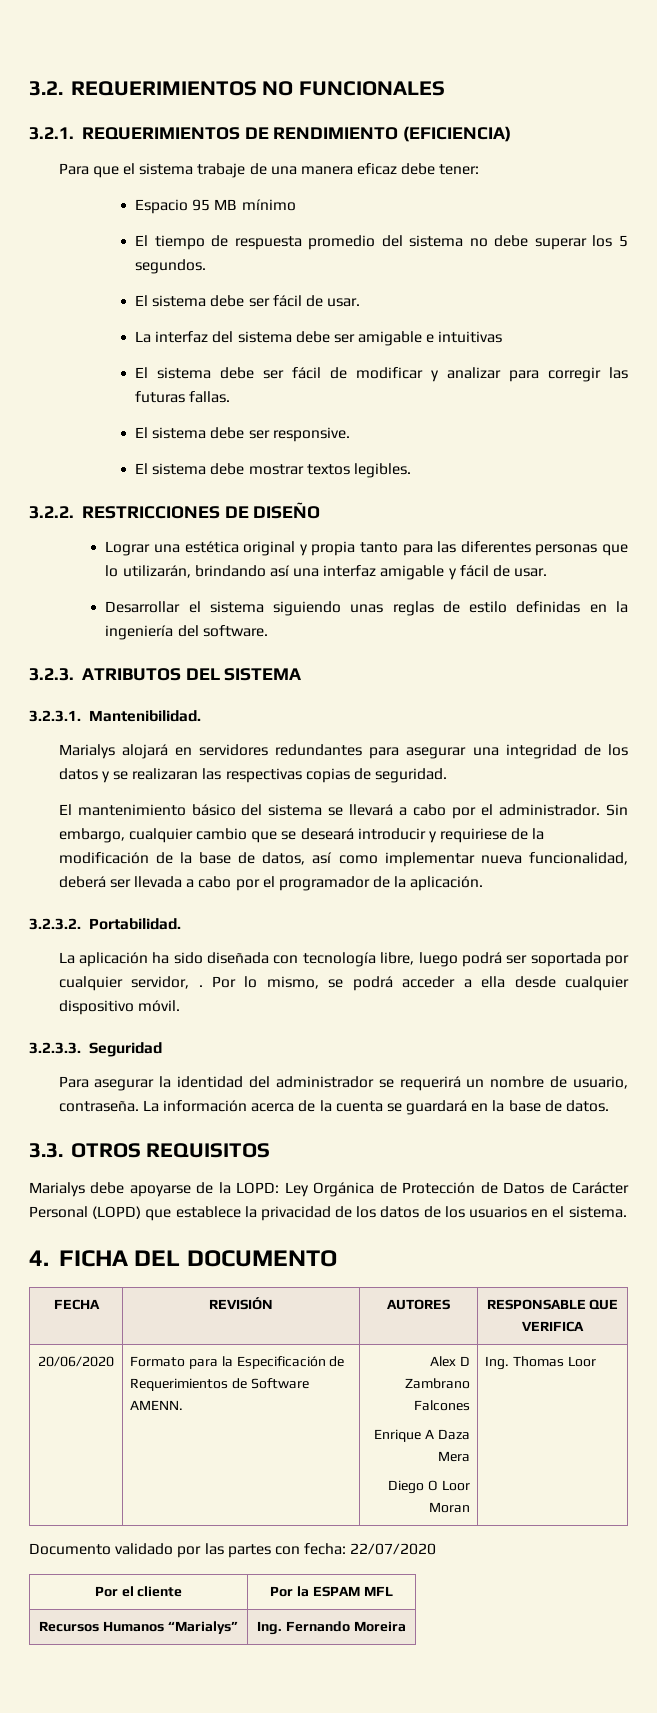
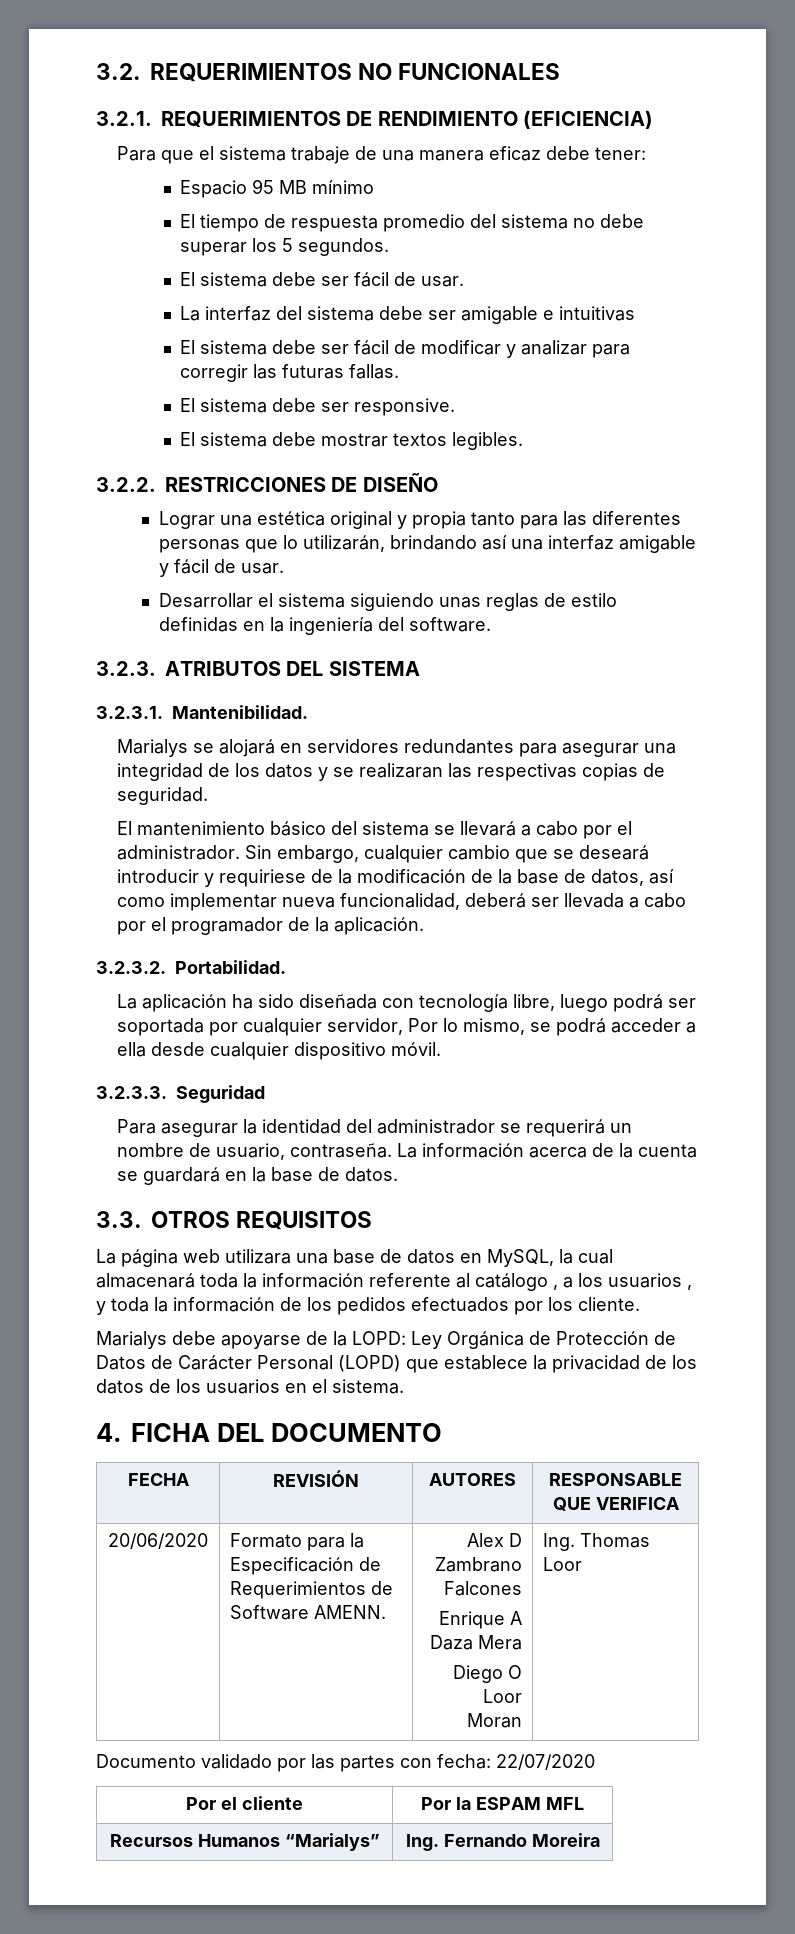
- Marialys alojará en servidores redundantes para asegurar una integridad de los datos y se realizaran las respectivas copias de seguridad.
+ Marialys se alojará en servidores redundantes para asegurar una integridad de los datos y se realizaran las respectivas copias de seguridad.
- La aplicación ha sido diseñada con tecnología libre, luego podrá ser soportada por cualquier servidor, . Por lo mismo, se podrá acceder a ella desde cualquier dispositivo móvil.
+ La aplicación ha sido diseñada con tecnología libre, luego podrá ser soportada por cualquier servidor, Por lo mismo, se podrá acceder a ella desde cualquier dispositivo móvil.
+ La página web utilizara una base de datos en MySQL, la cual almacenará toda la información referente al catálogo , a los usuarios , y toda la información de los pedidos efectuados por los cliente.

